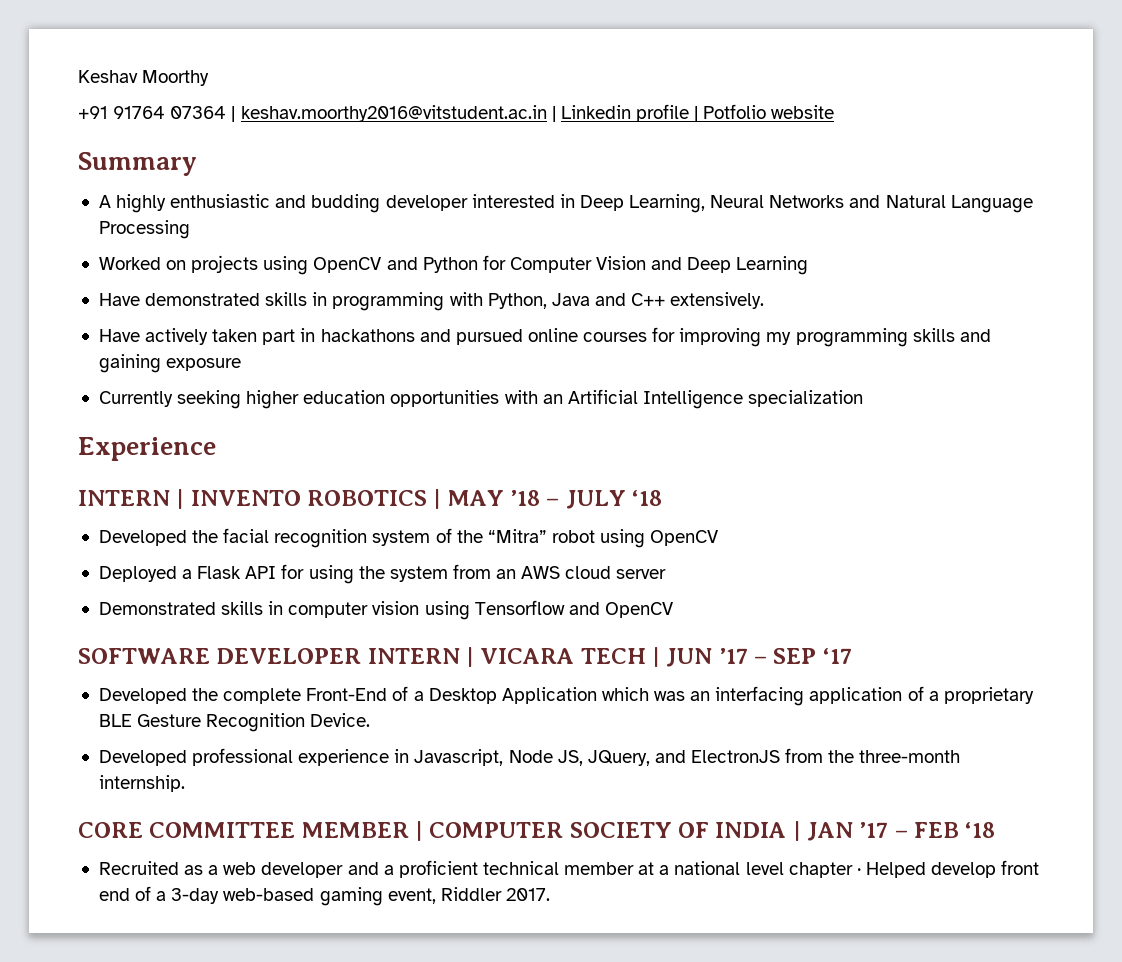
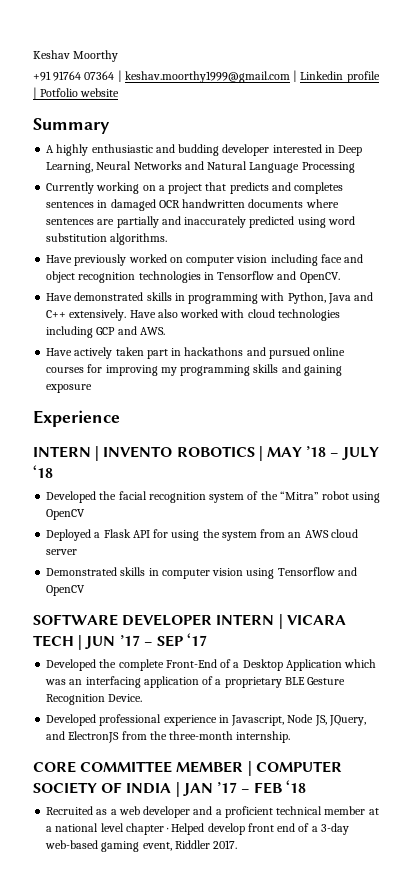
- +91 91764 07364 | keshav.moorthy2016@vitstudent.ac.in | Linkedin profile | Potfolio website
+ +91 91764 07364 | keshav.moorthy1999@gmail.com | Linkedin profile | Potfolio website
- Worked on projects using OpenCV and Python for Computer Vision and Deep Learning
+ Currently working on a project that predicts and completes sentences in damaged OCR handwritten documents where sentences are partially and inaccurately predicted using word substitution algorithms.
+ Have previously worked on computer vision including face and object recognition technologies in Tensorflow and OpenCV.
+ Have also worked with cloud technologies including GCP and AWS.
- Currently seeking higher education opportunities with an Artificial Intelligence specialization

